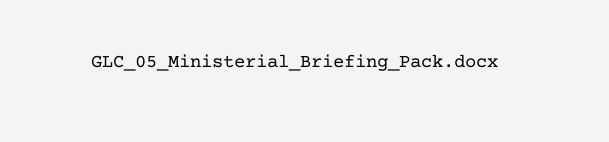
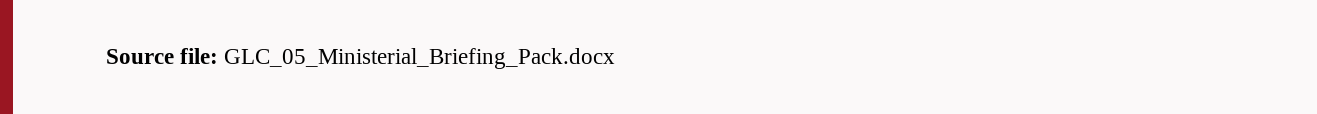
- GLC_05_Ministerial_Briefing_Pack.docx
+ Source file: GLC_05_Ministerial_Briefing_Pack.docx

